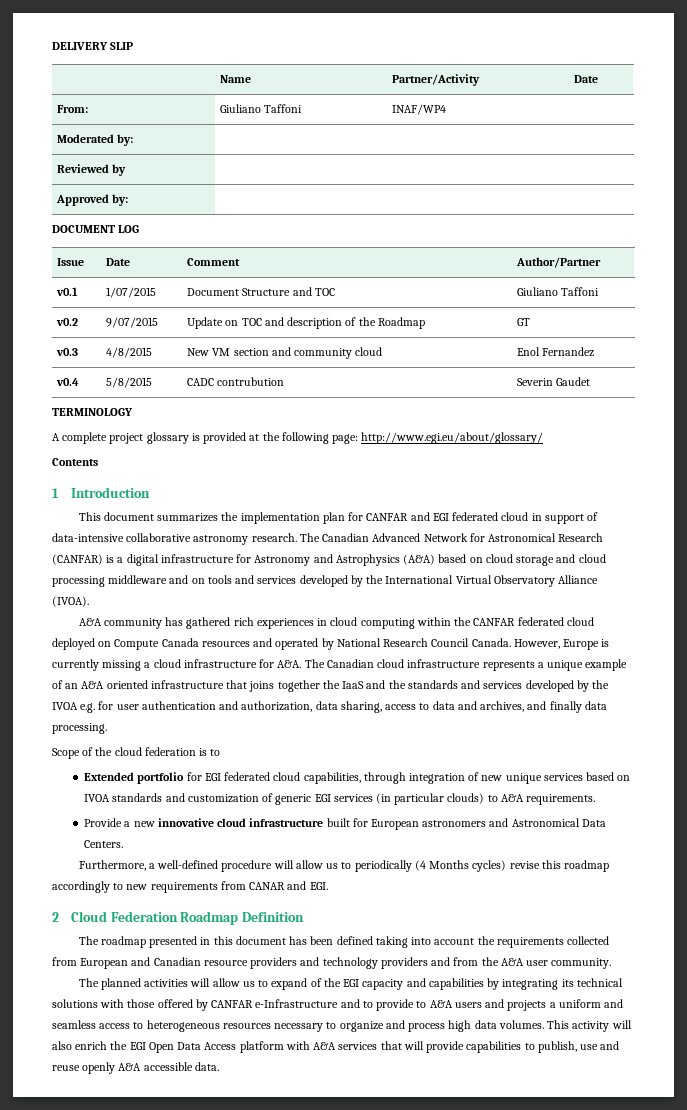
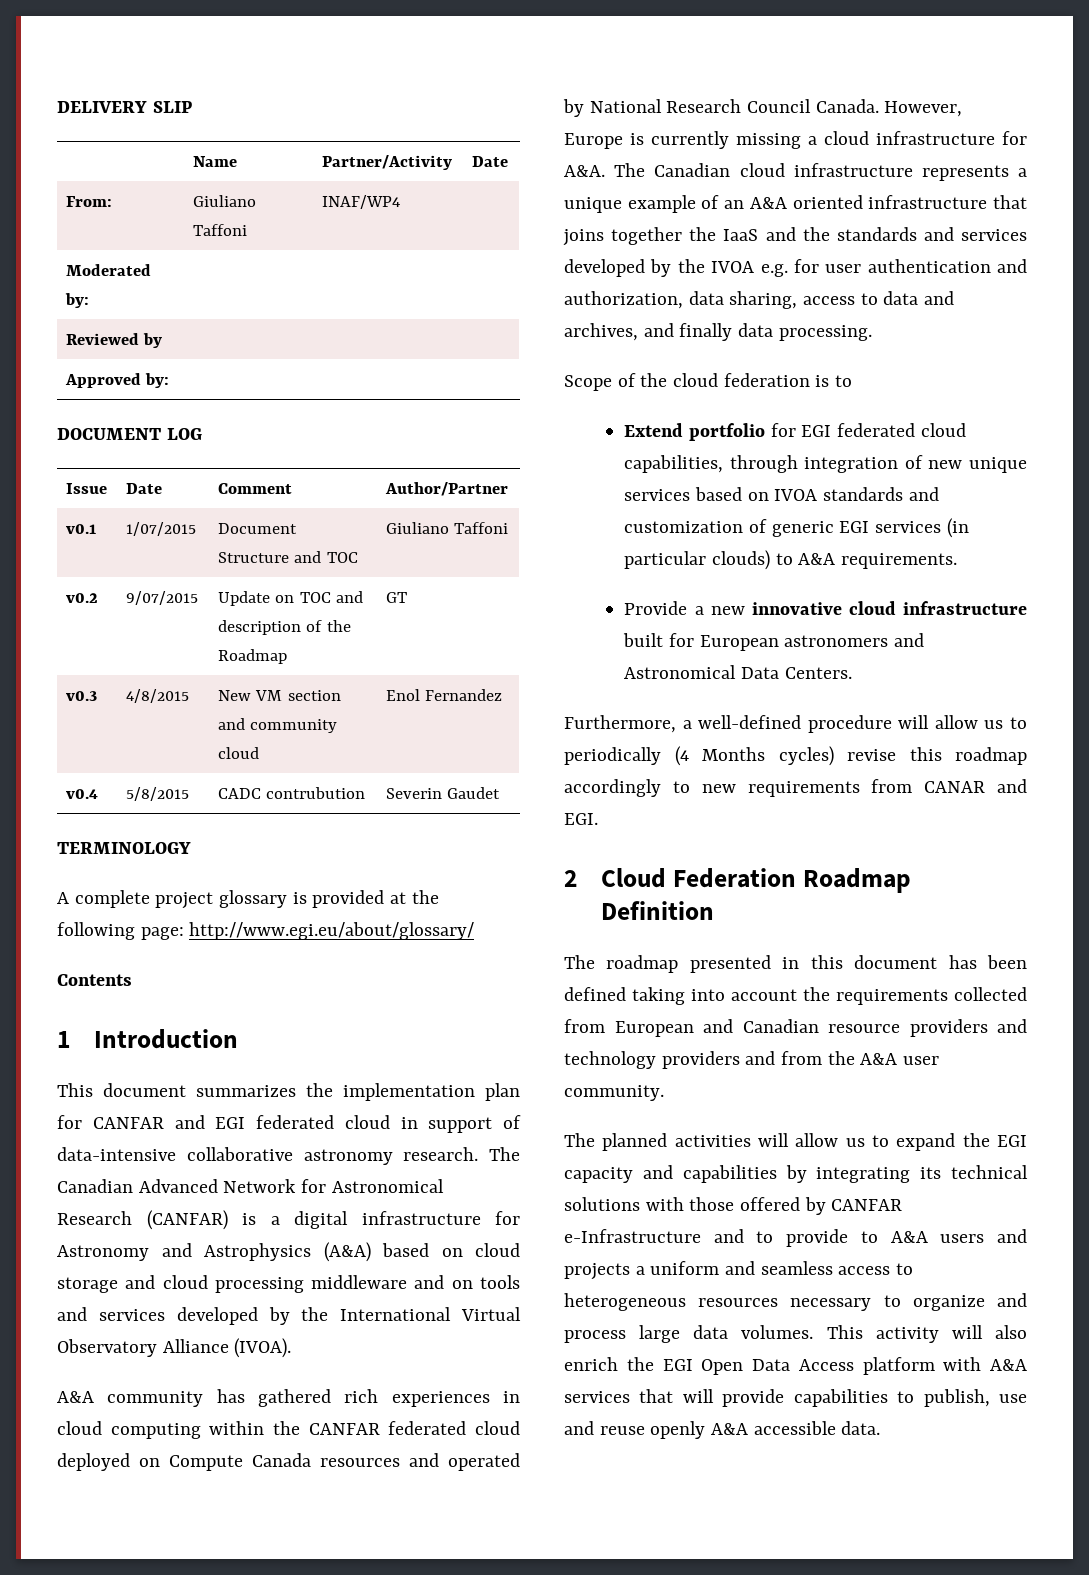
- Extended portfolio for EGI federated cloud capabilities, through integration of new unique services based on IVOA standards and customization of generic EGI services (in particular clouds) to A&A requirements.
+ Extend portfolio for EGI federated cloud capabilities, through integration of new unique services based on IVOA standards and customization of generic EGI services (in particular clouds) to A&A requirements.
- The planned activities will allow us to expand of the EGI capacity and capabilities by integrating its technical solutions with those offered by CANFAR e-Infrastructure and to provide to A&A users and projects a uniform and seamless access to heterogeneous resources necessary to organize and process high data volumes.
+ The planned activities will allow us to expand the EGI capacity and capabilities by integrating its technical solutions with those offered by CANFAR e-Infrastructure and to provide to A&A users and projects a uniform and seamless access to heterogeneous resources necessary to organize and process large data volumes.

